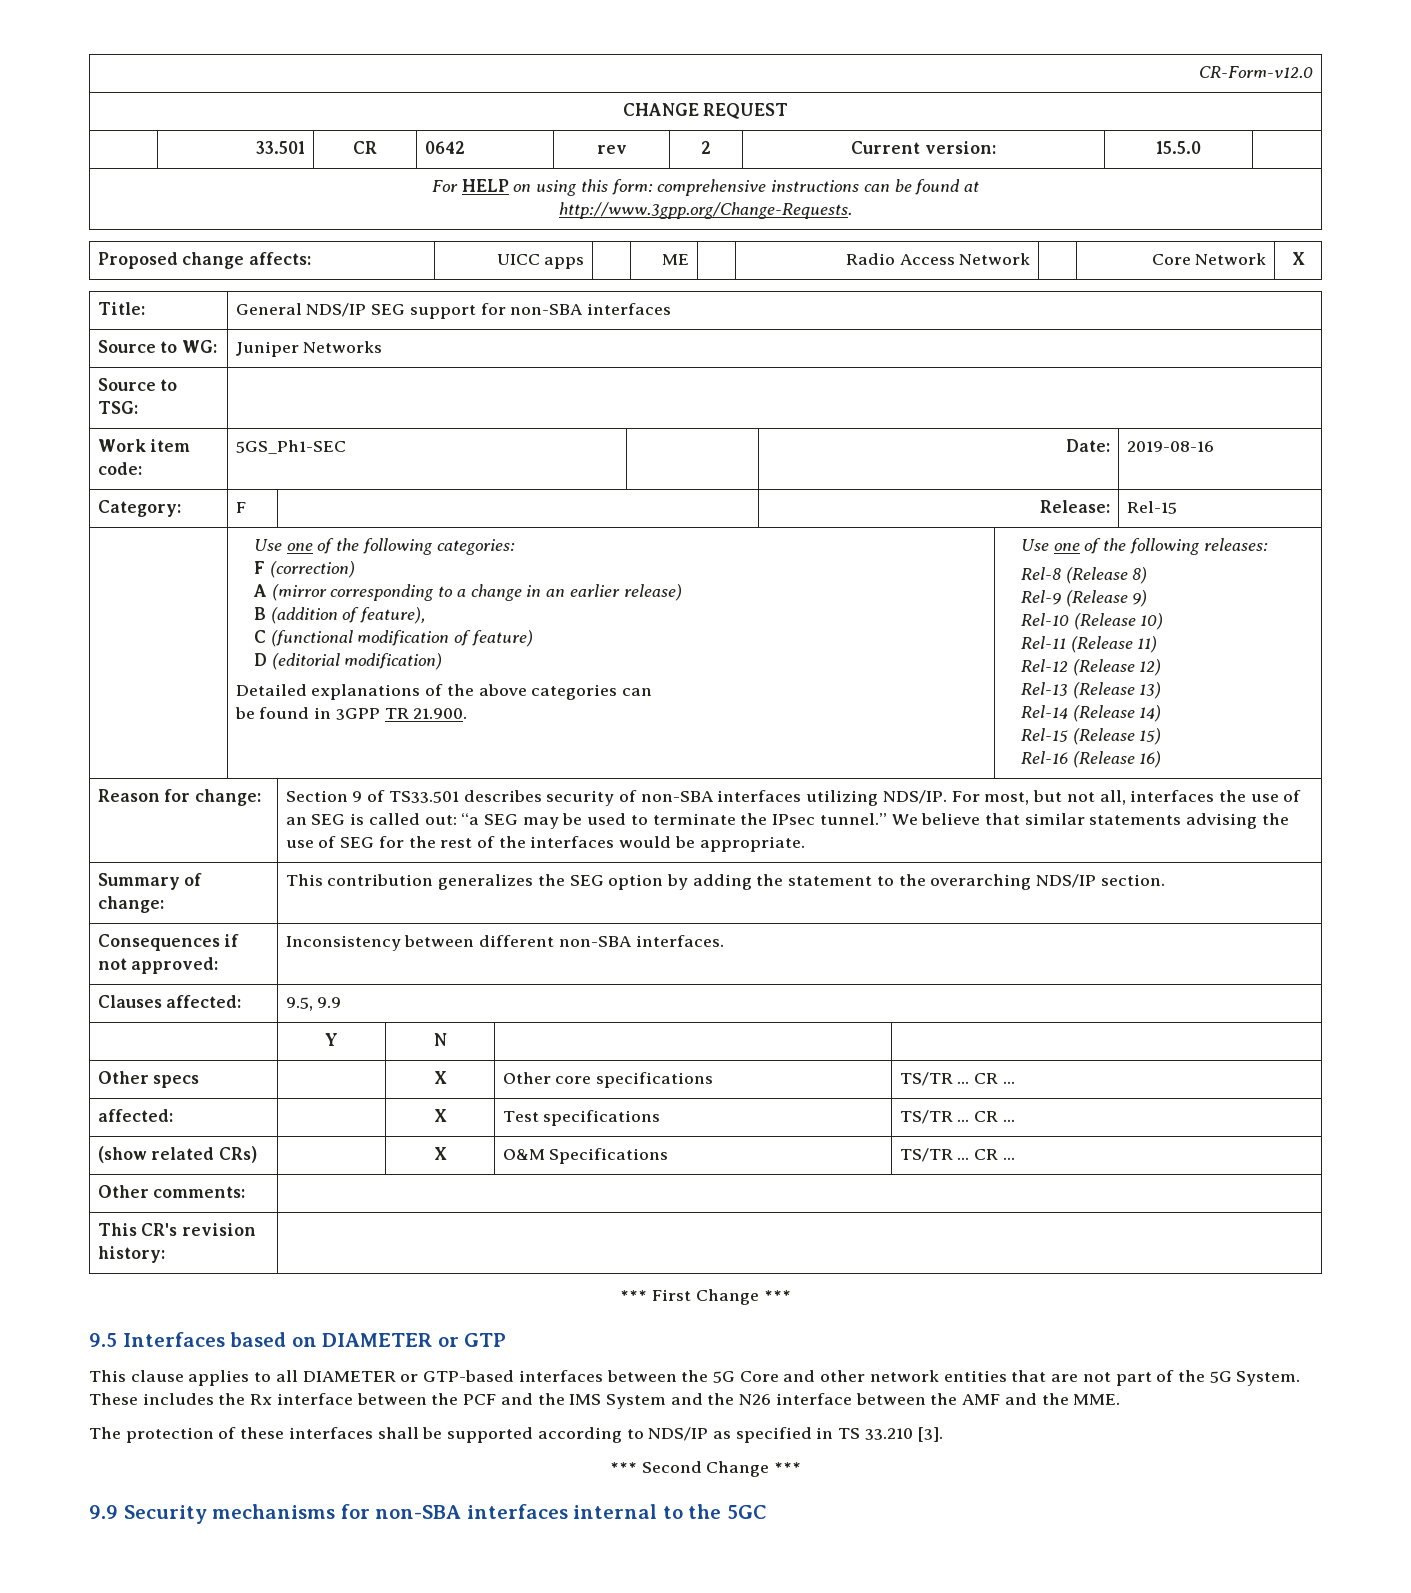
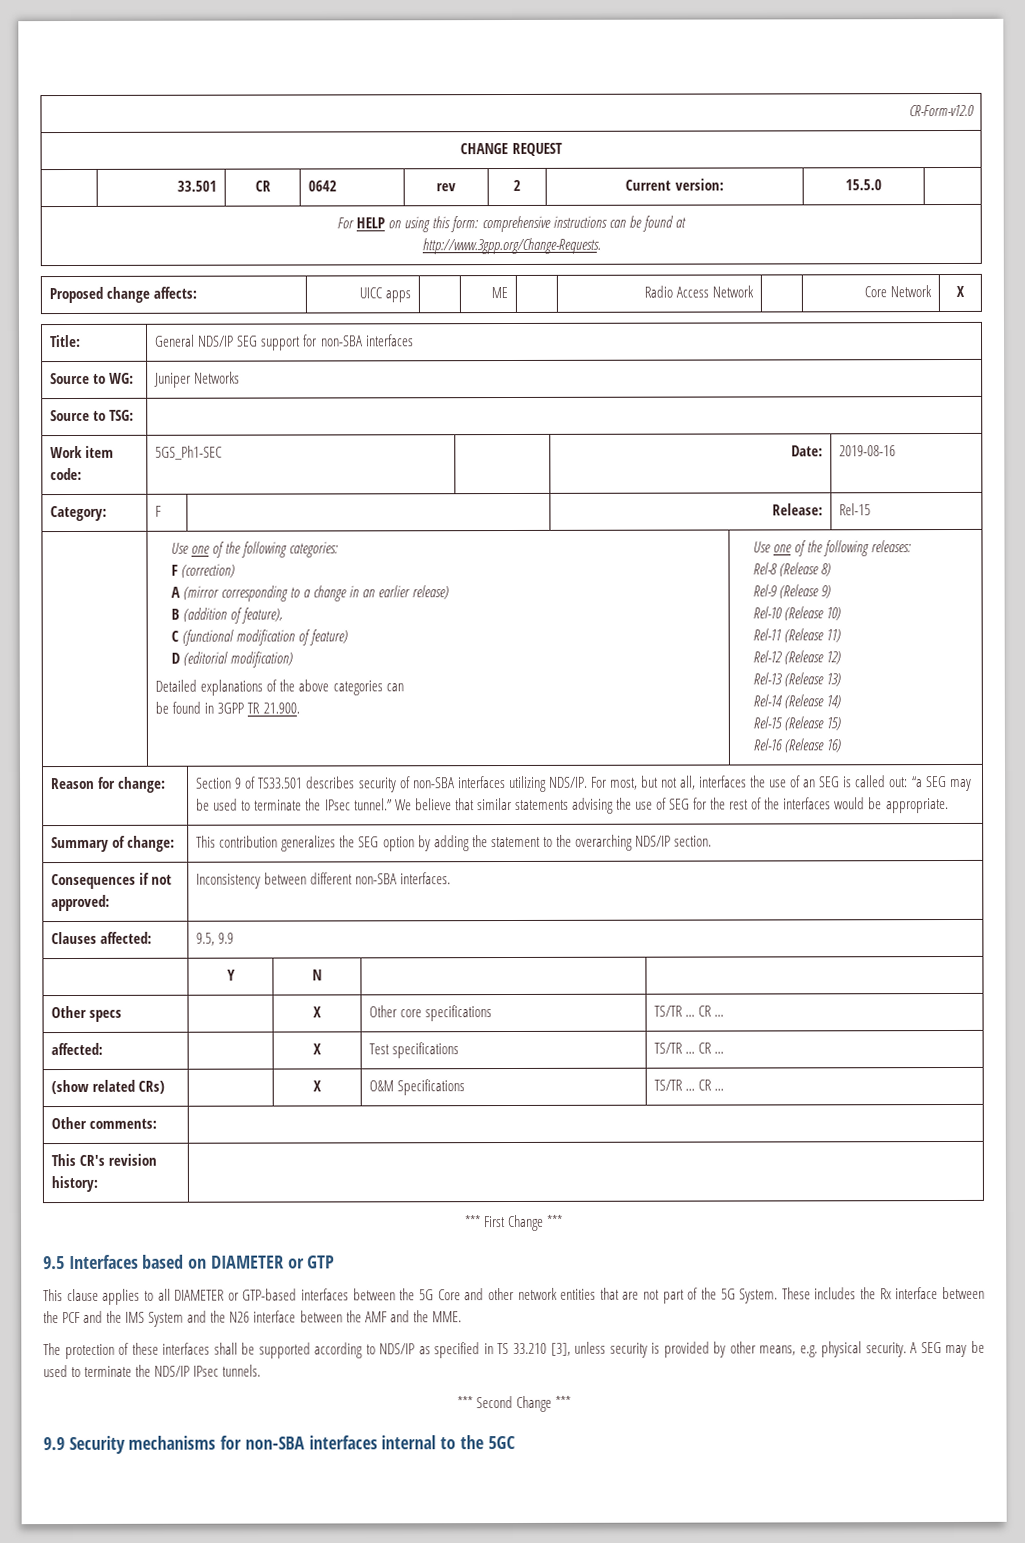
- The protection of these interfaces shall be supported according to NDS/IP as specified in TS 33.210 [3].
+ The protection of these interfaces shall be supported according to NDS/IP as specified in TS 33.210 [3], unless security is provided by other means, e.g. physical security. A SEG may be used to terminate the NDS/IP IPsec tunnels.

